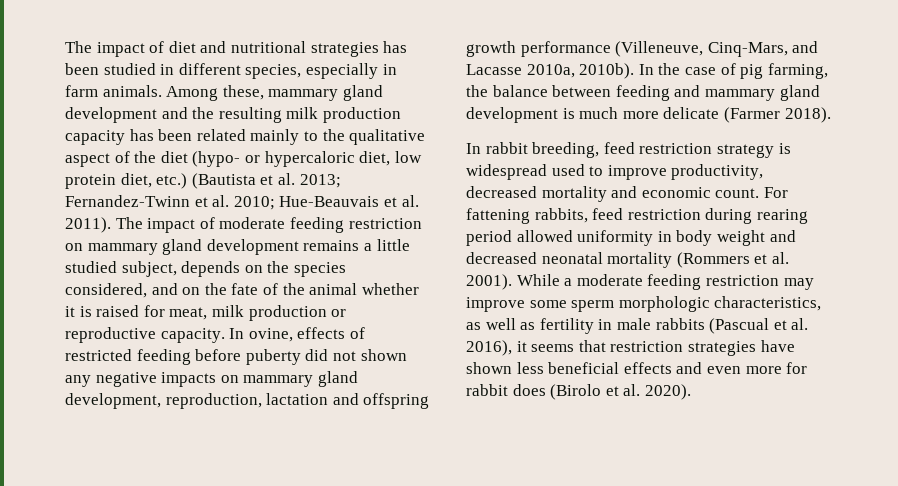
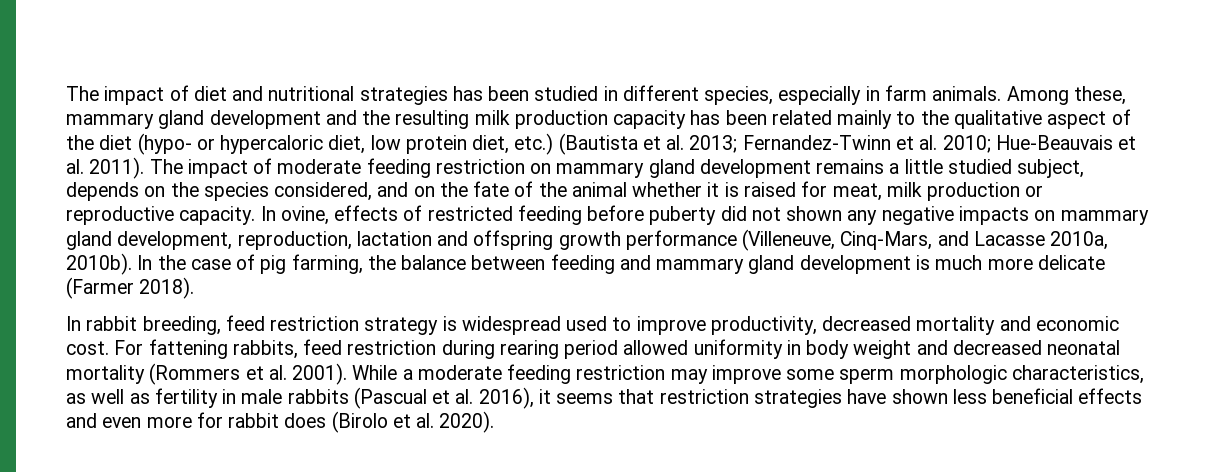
- In rabbit breeding, feed restriction strategy is widespread used to improve productivity, decreased mortality and economic count.
+ In rabbit breeding, feed restriction strategy is widespread used to improve productivity, decreased mortality and economic cost.

